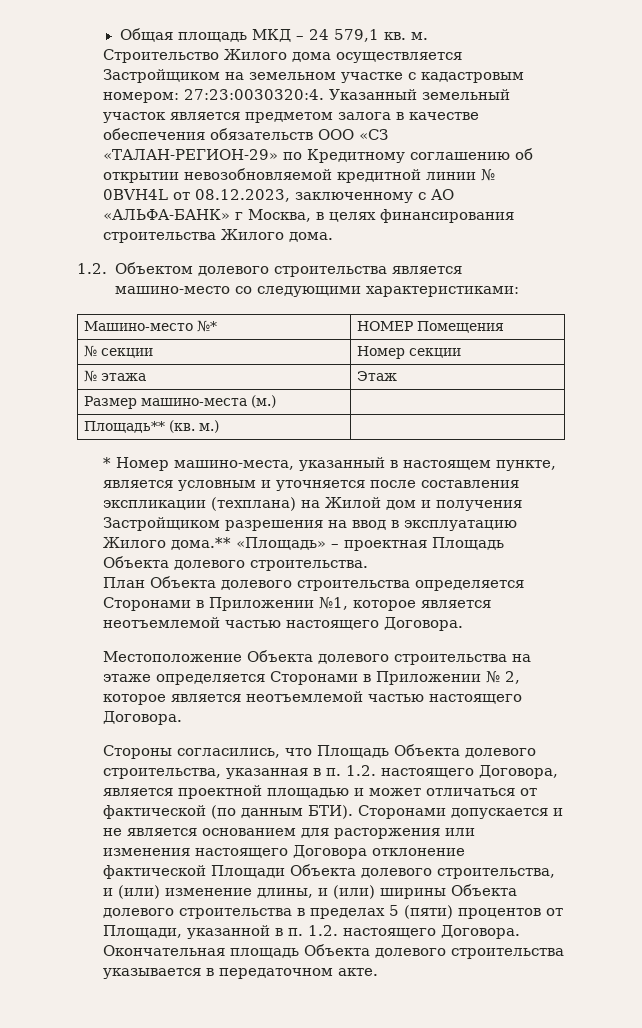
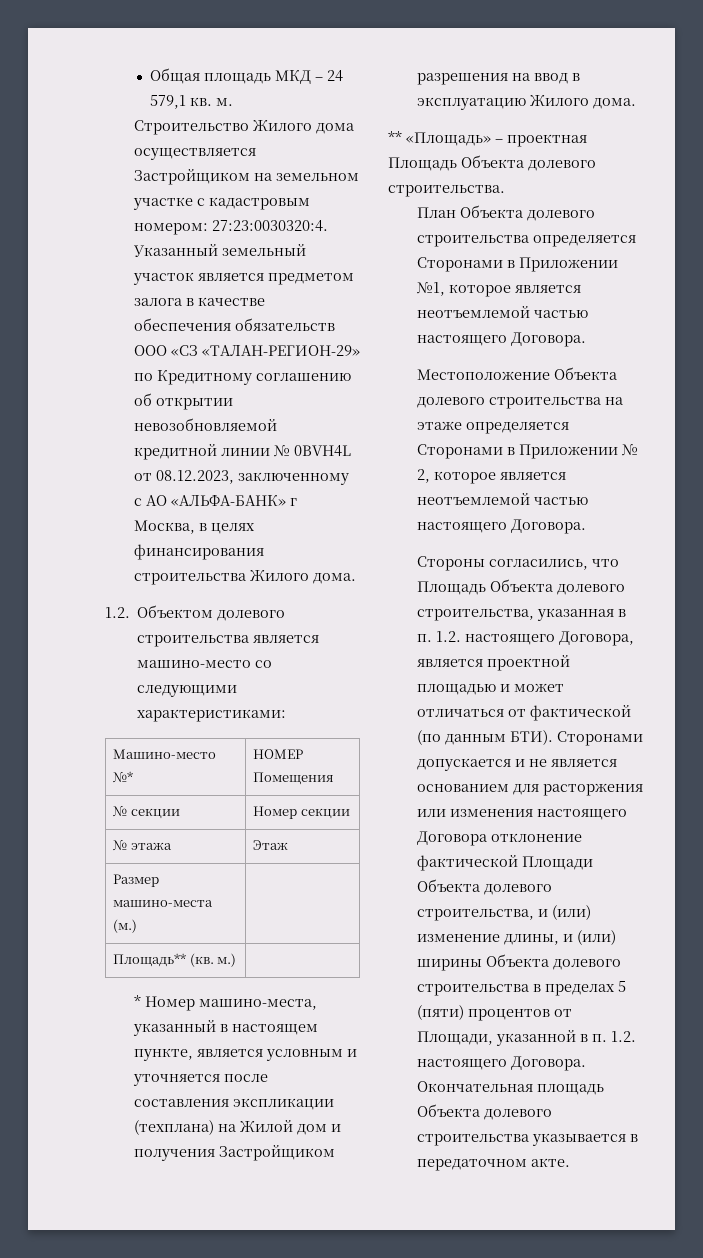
- * Номер машино-места, указанный в настоящем пункте, является условным и уточняется после составления экспликации (техплана) на Жилой дом и получения Застройщиком разрешения на ввод в эксплуатацию Жилого дома.** «Площадь» – проектная Площадь Объекта долевого строительства.
+ * Номер машино-места, указанный в настоящем пункте, является условным и уточняется после составления экспликации (техплана) на Жилой дом и получения Застройщиком разрешения на ввод в эксплуатацию Жилого дома.
+ ** «Площадь» – проектная Площадь Объекта долевого строительства.

